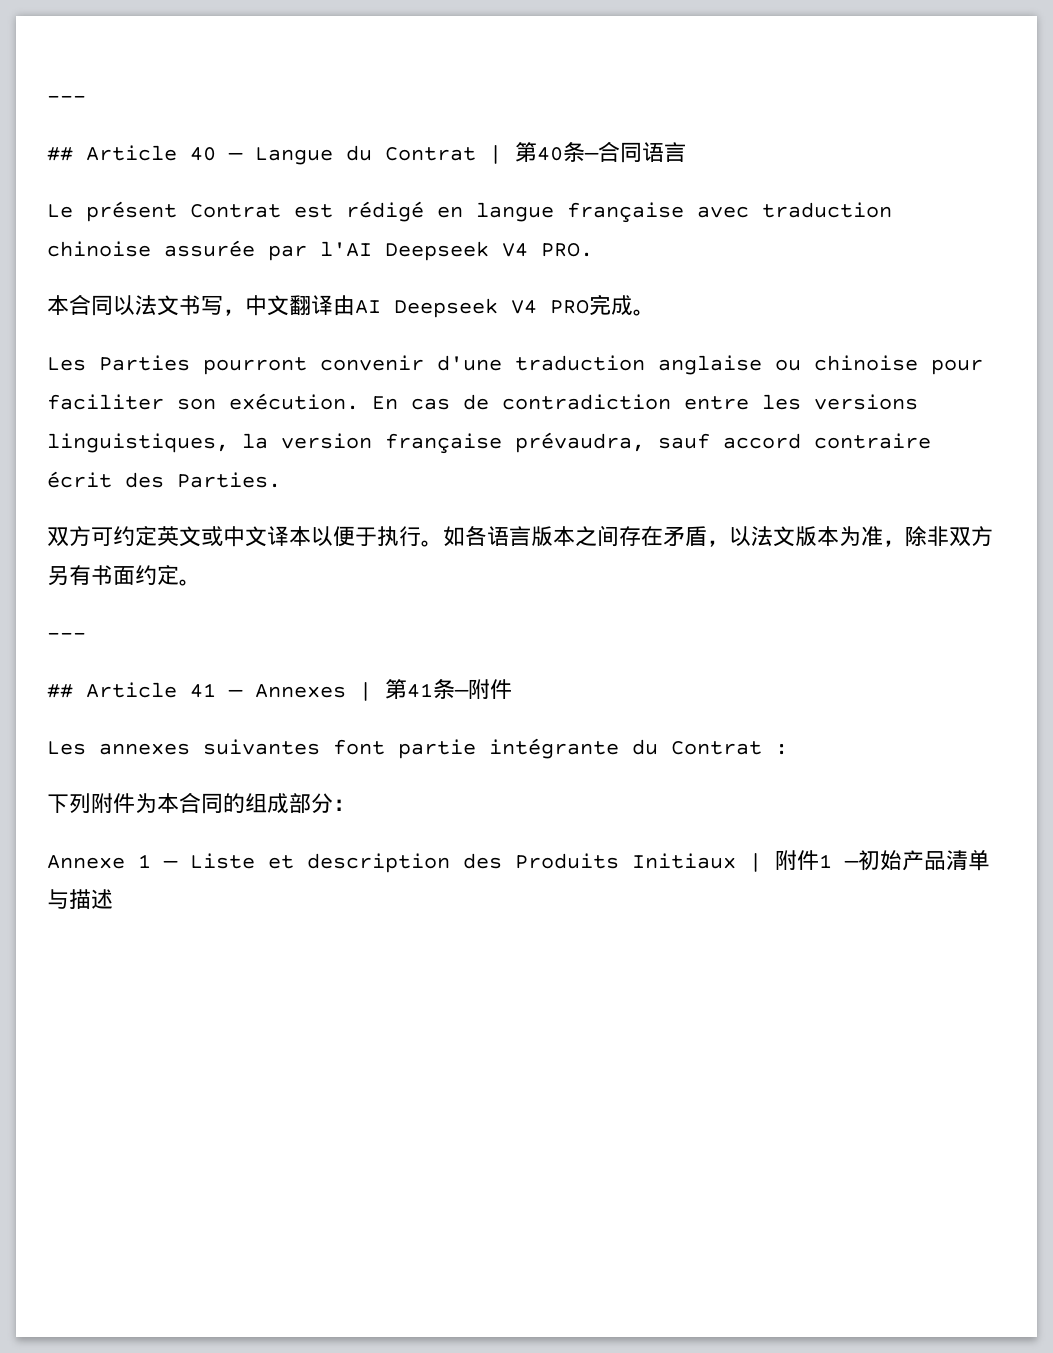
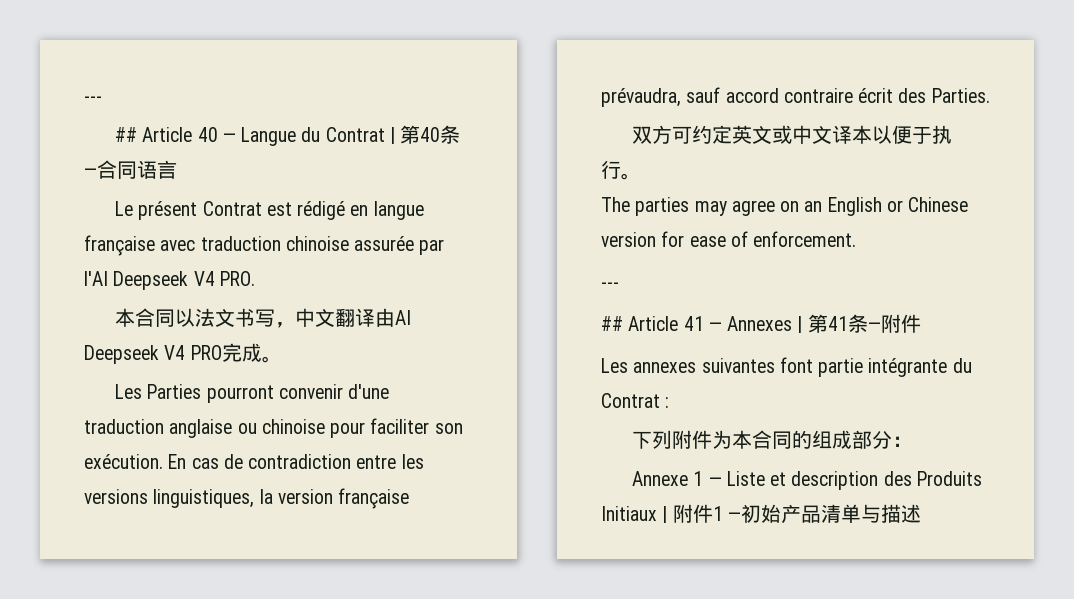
- 双方可约定英文或中文译本以便于执行。如各语言版本之间存在矛盾，以法文版本为准，除非双方另有书面约定。
+ 双方可约定英文或中文译本以便于执行。
+ The parties may agree on an English or Chinese version for ease of enforcement.

